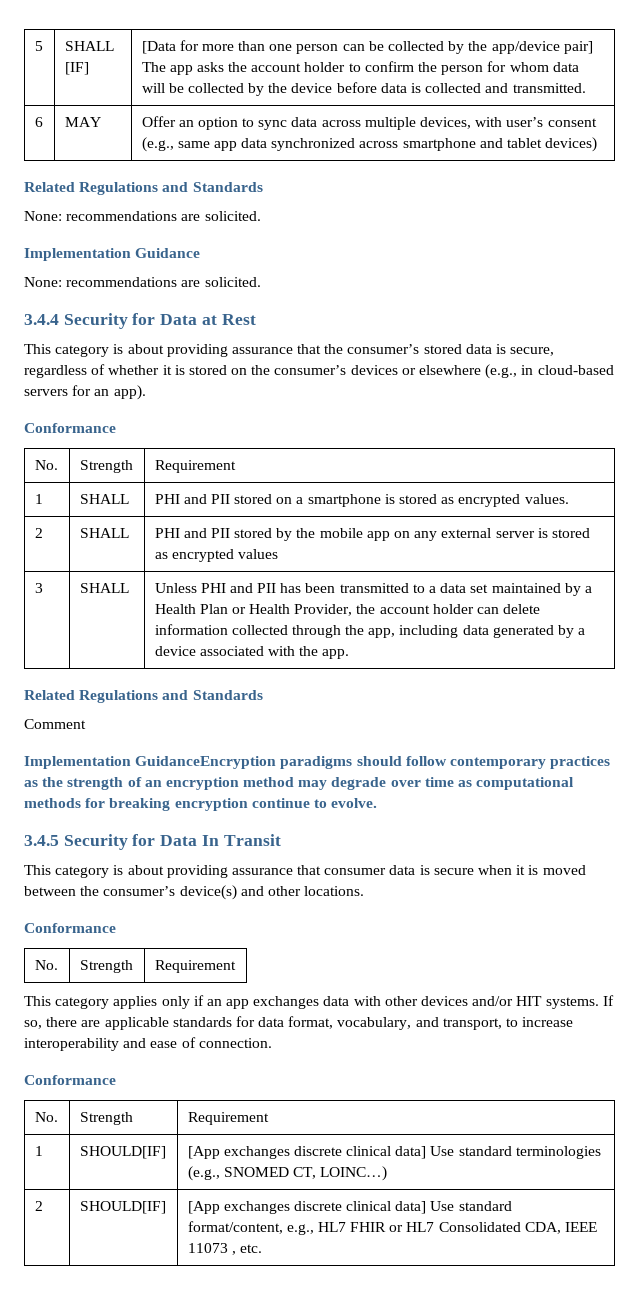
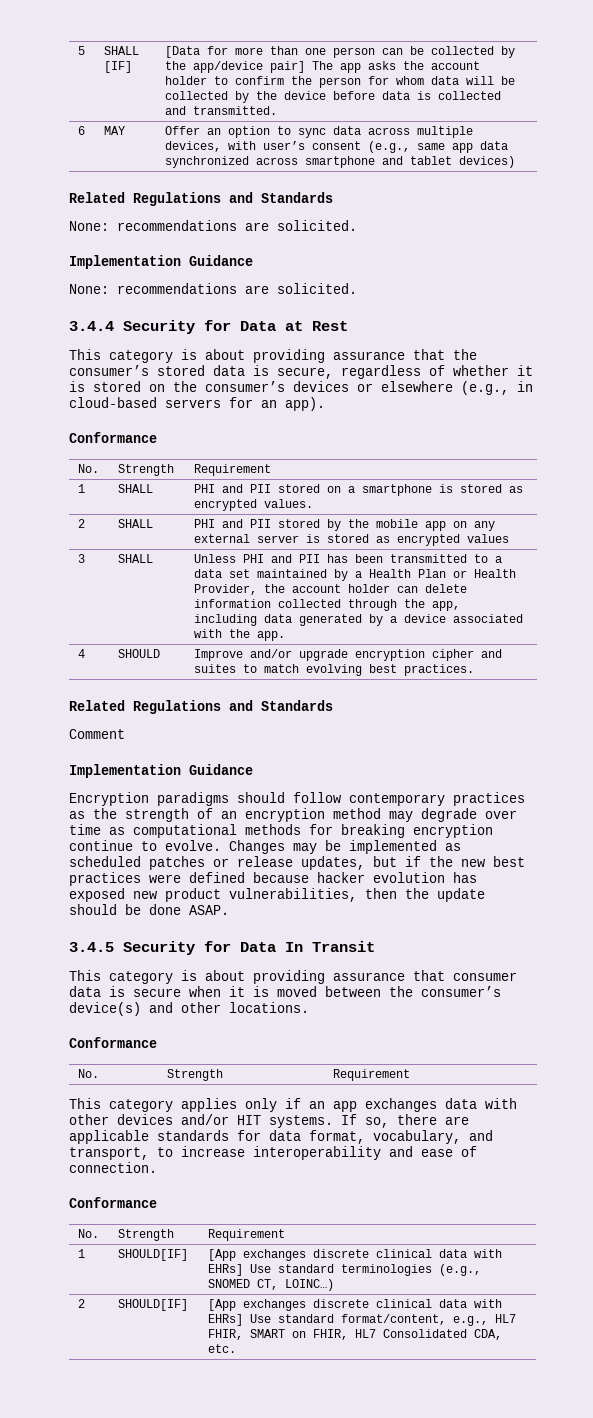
+ 4 | SHOULD | Improve and/or upgrade encryption cipher and suites to match evolving best practices.
  Comment
- Implementation GuidanceEncryption paradigms should follow contemporary practices as the strength of an encryption method may degrade over time as computational methods for breaking encryption continue to evolve.
+ Implementation Guidance
+ Encryption paradigms should follow contemporary practices as the strength of an encryption method may degrade over time as computational methods for breaking encryption continue to evolve. Changes may be implemented as scheduled patches or release updates, but if the new best practices were defined because hacker evolution has exposed new product vulnerabilities, then the update should be done ASAP.
- 1 | SHOULD[IF] | [App exchanges discrete clinical data] Use standard terminologies (e.g., SNOMED CT, LOINC…)
+ 1 | SHOULD[IF] | [App exchanges discrete clinical data with EHRs] Use standard terminologies (e.g., SNOMED CT, LOINC…)
- 2 | SHOULD[IF] | [App exchanges discrete clinical data] Use standard format/content, e.g., HL7 FHIR or HL7 Consolidated CDA, IEEE 11073 , etc.
+ 2 | SHOULD[IF] | [App exchanges discrete clinical data with EHRs] Use standard format/content, e.g., HL7 FHIR, SMART on FHIR, HL7 Consolidated CDA, etc.

